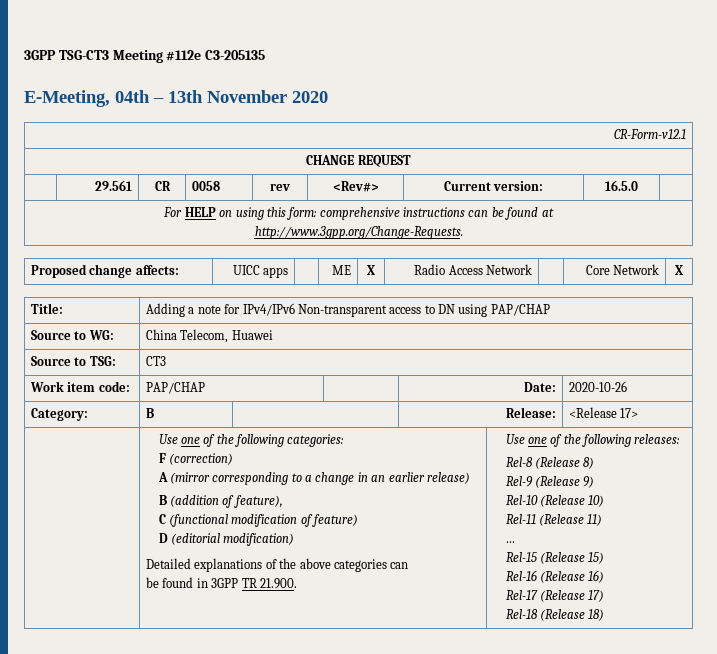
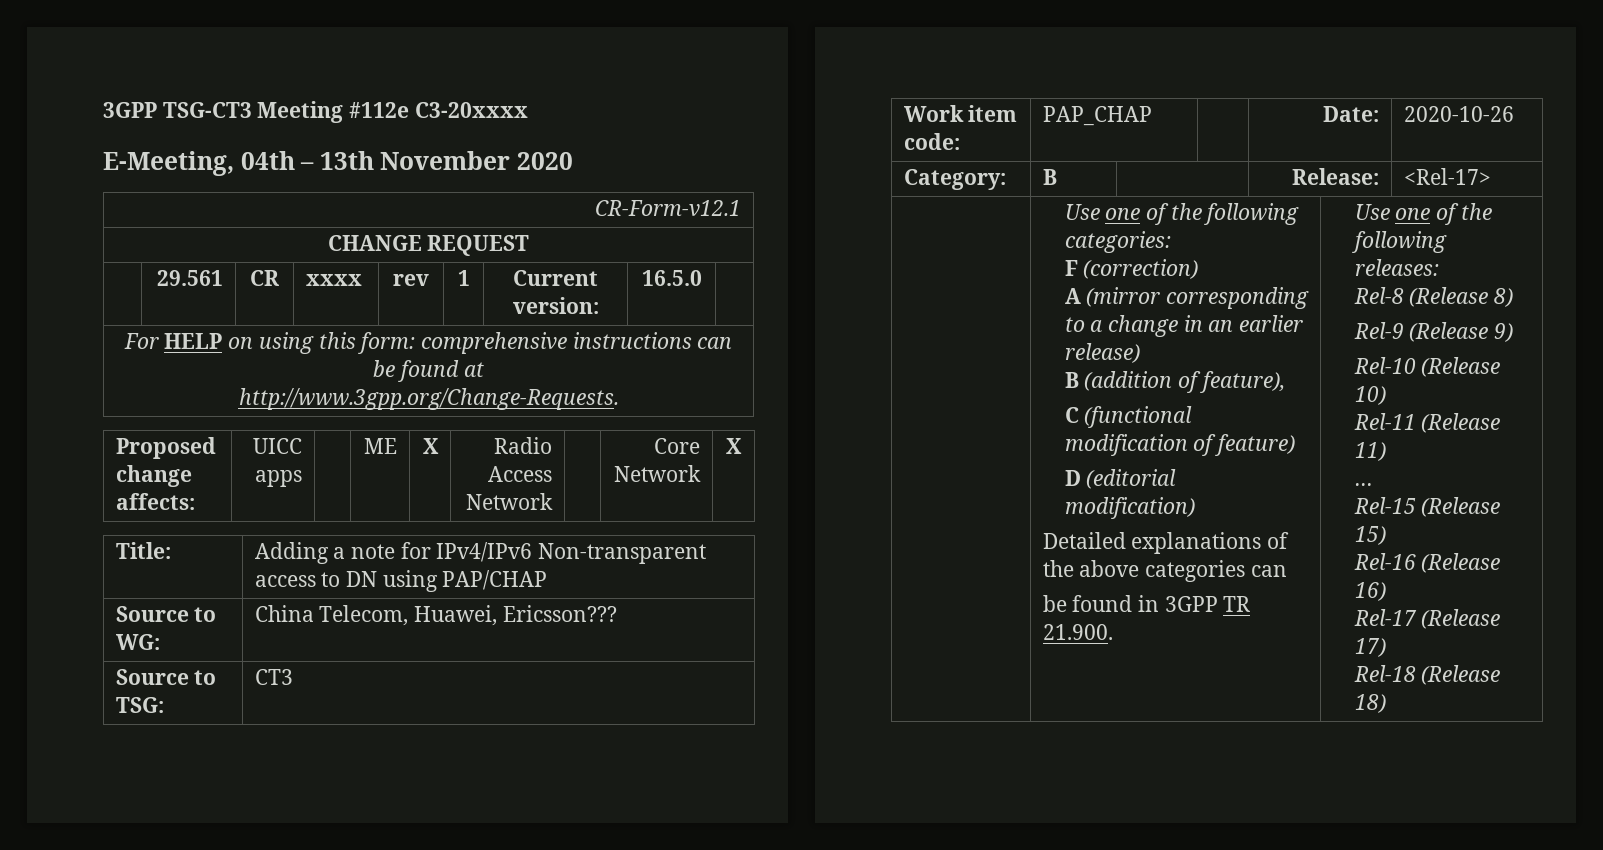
- 3GPP TSG-CT3 Meeting #112e C3-205135
+ 3GPP TSG-CT3 Meeting #112e C3-20xxxx
- | 29.561 | CR | 0058 | rev | <Rev#> | Current version: | 16.5.0 |
+ | 29.561 | CR | xxxx | rev | 1 | Current version: | 16.5.0 |
- Source to WG: | China Telecom, Huawei
+ Source to WG: | China Telecom, Huawei, Ericsson???
- Work item code: | PAP/CHAP | | Date: | 2020-10-26
+ Work item code: | PAP_CHAP | | Date: | 2020-10-26
- Category: | B | | Release: | <Release 17>
+ Category: | B | | Release: | <Rel-17>

